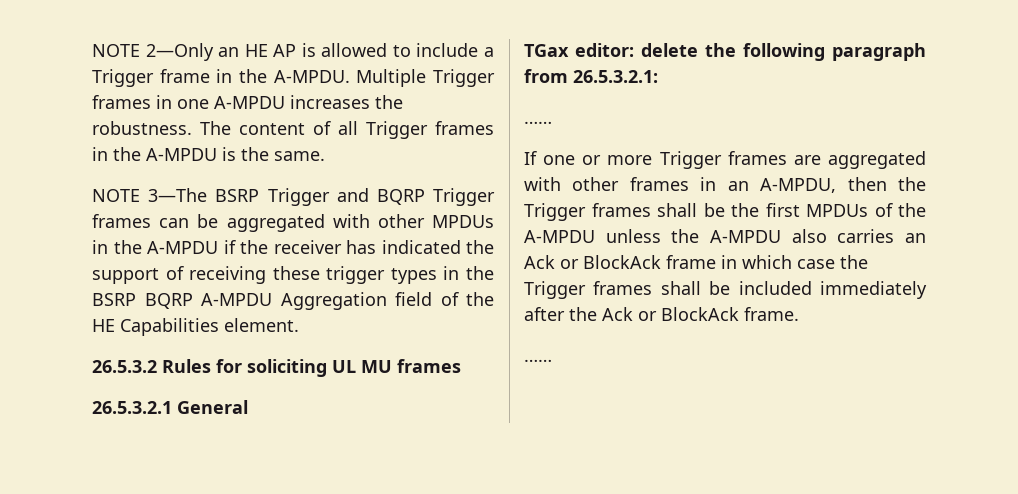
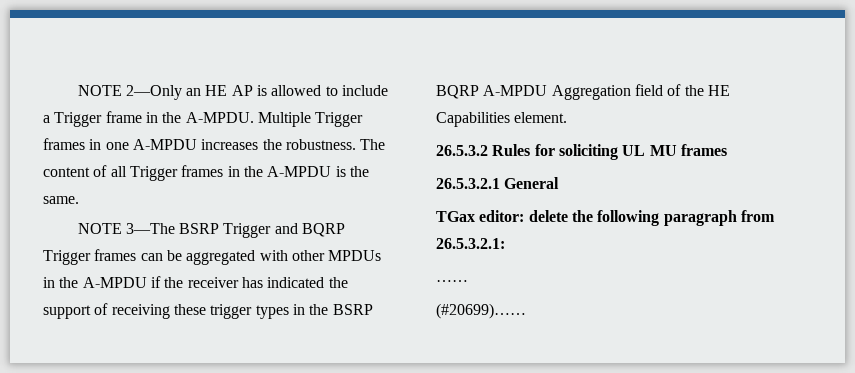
- If one or more Trigger frames are aggregated with other frames in an A-MPDU, then the Trigger frames shall be the first MPDUs of the A-MPDU unless the A-MPDU also carries an Ack or BlockAck frame in which case the Trigger frames shall be included immediately after the Ack or BlockAck frame.
- ……
+ (#20699)……

